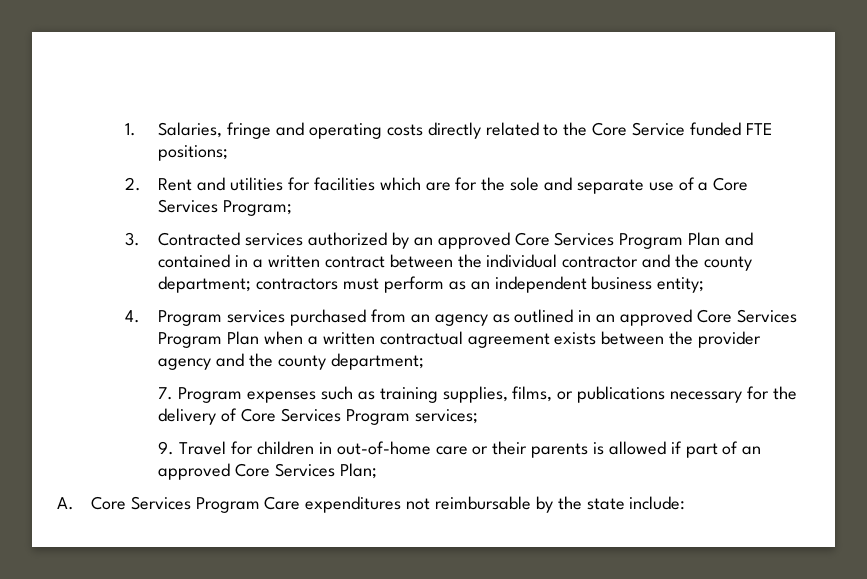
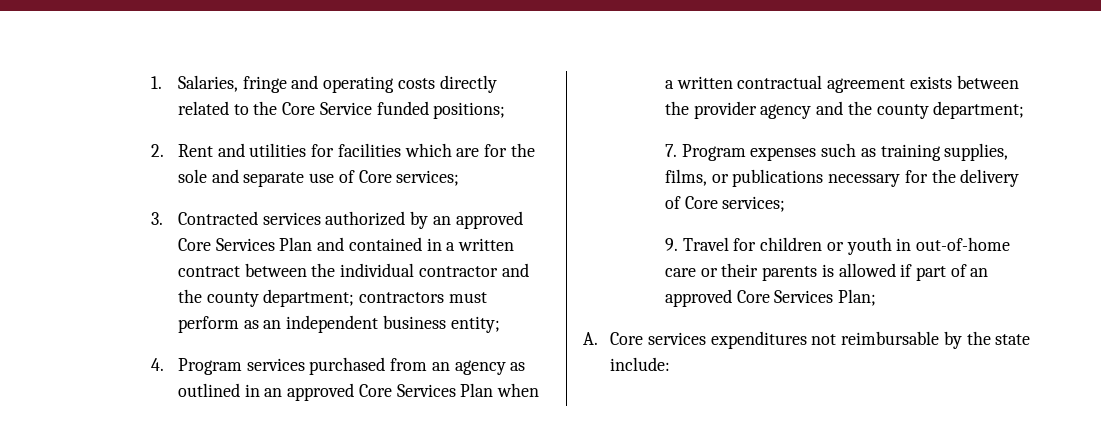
- 1. Salaries, fringe and operating costs directly related to the Core Service funded FTE positions;
+ 1. Salaries, fringe and operating costs directly related to the Core Service funded positions;
- 2. Rent and utilities for facilities which are for the sole and separate use of a Core Services Program;
+ 2. Rent and utilities for facilities which are for the sole and separate use of Core services;
- 3. Contracted services authorized by an approved Core Services Program Plan and contained in a written contract between the individual contractor and the county department; contractors must perform as an independent business entity;
+ 3. Contracted services authorized by an approved Core Services Plan and contained in a written contract between the individual contractor and the county department; contractors must perform as an independent business entity;
- 4. Program services purchased from an agency as outlined in an approved Core Services Program Plan when a written contractual agreement exists between the provider agency and the county department;
+ 4. Program services purchased from an agency as outlined in an approved Core Services Plan when a written contractual agreement exists between the provider agency and the county department;
- 7. Program expenses such as training supplies, films, or publications necessary for the delivery of Core Services Program services;
+ 7. Program expenses such as training supplies, films, or publications necessary for the delivery of Core services;
- 9. Travel for children in out-of-home care or their parents is allowed if part of an approved Core Services Plan;
+ 9. Travel for children or youth in out-of-home care or their parents is allowed if part of an approved Core Services Plan;
- A. Core Services Program Care expenditures not reimbursable by the state include:
+ A. Core services expenditures not reimbursable by the state include:

